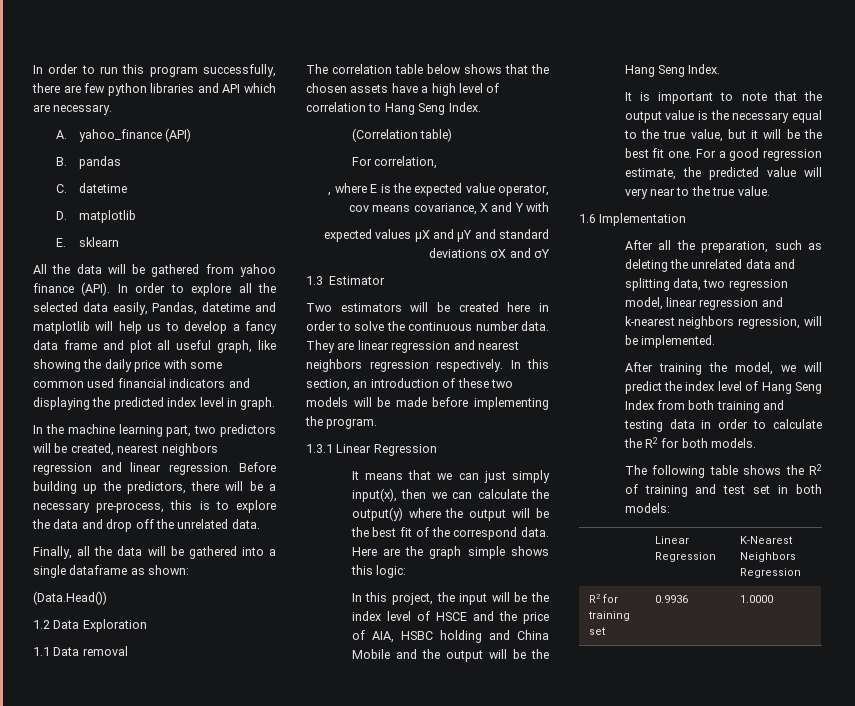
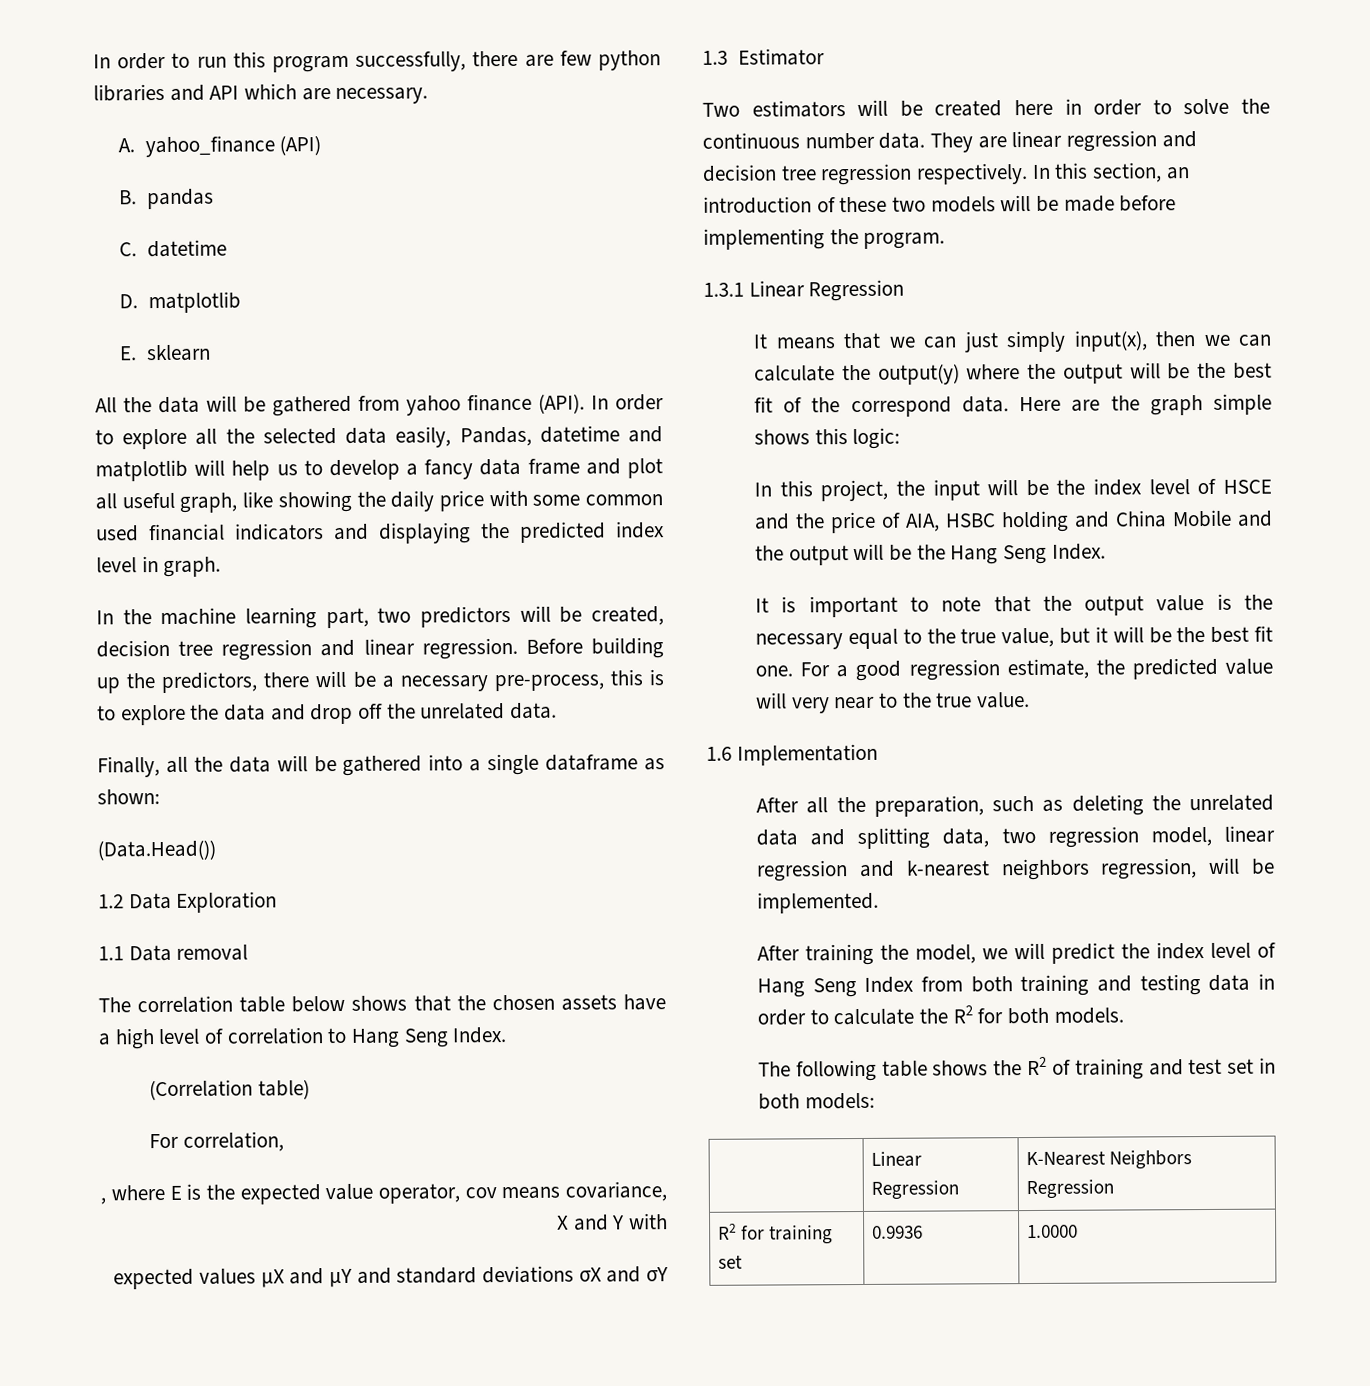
- In the machine learning part, two predictors will be created, nearest neighbors regression and linear regression.
+ In the machine learning part, two predictors will be created, decision tree regression and linear regression.
- They are linear regression and nearest neighbors regression respectively.
+ They are linear regression and decision tree regression respectively.

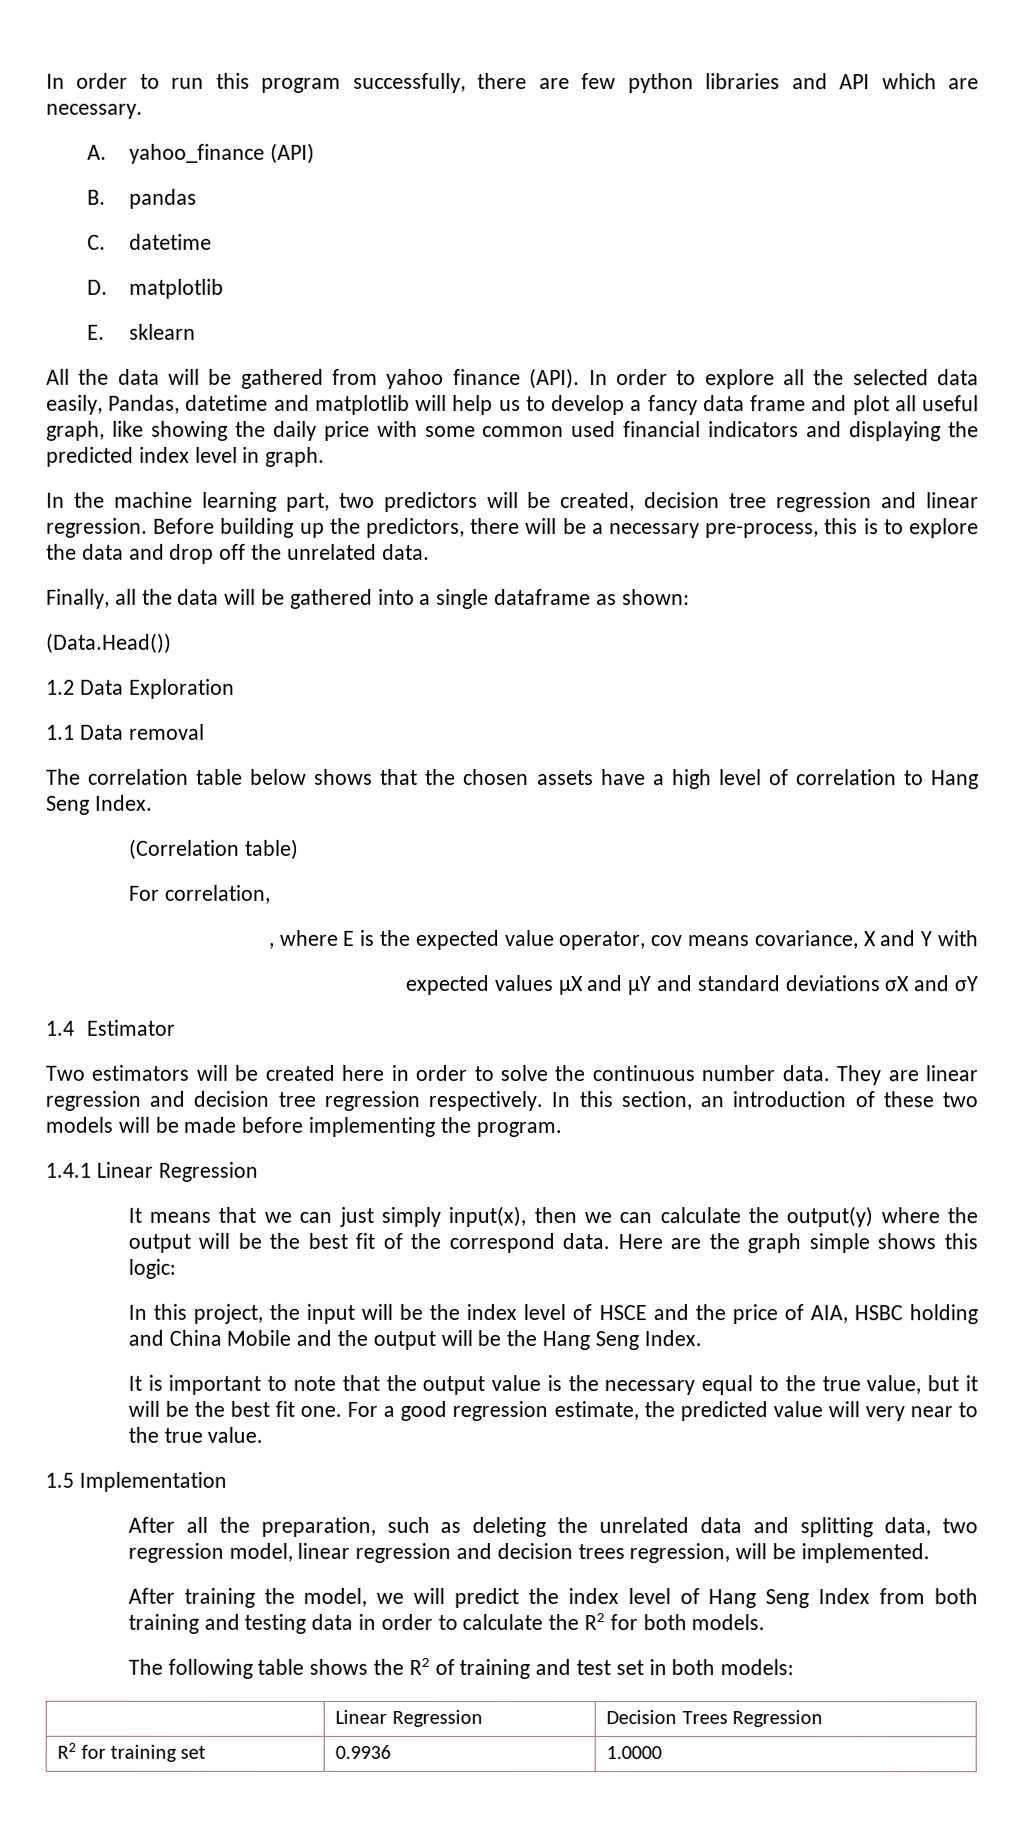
- 1.3 Estimator
+ 1.4 Estimator
- 1.3.1 Linear Regression
+ 1.4.1 Linear Regression
- 1.6 Implementation
+ 1.5 Implementation
- After all the preparation, such as deleting the unrelated data and splitting data, two regression model, linear regression and k-nearest neighbors regression, will be implemented.
+ After all the preparation, such as deleting the unrelated data and splitting data, two regression model, linear regression and decision trees regression, will be implemented.
- | Linear Regression | K-Nearest Neighbors Regression
+ | Linear Regression | Decision Trees Regression

